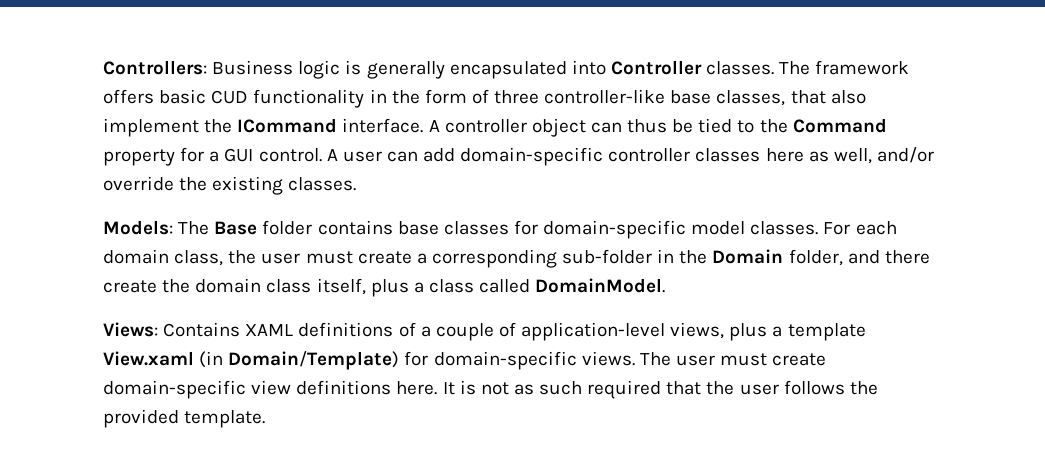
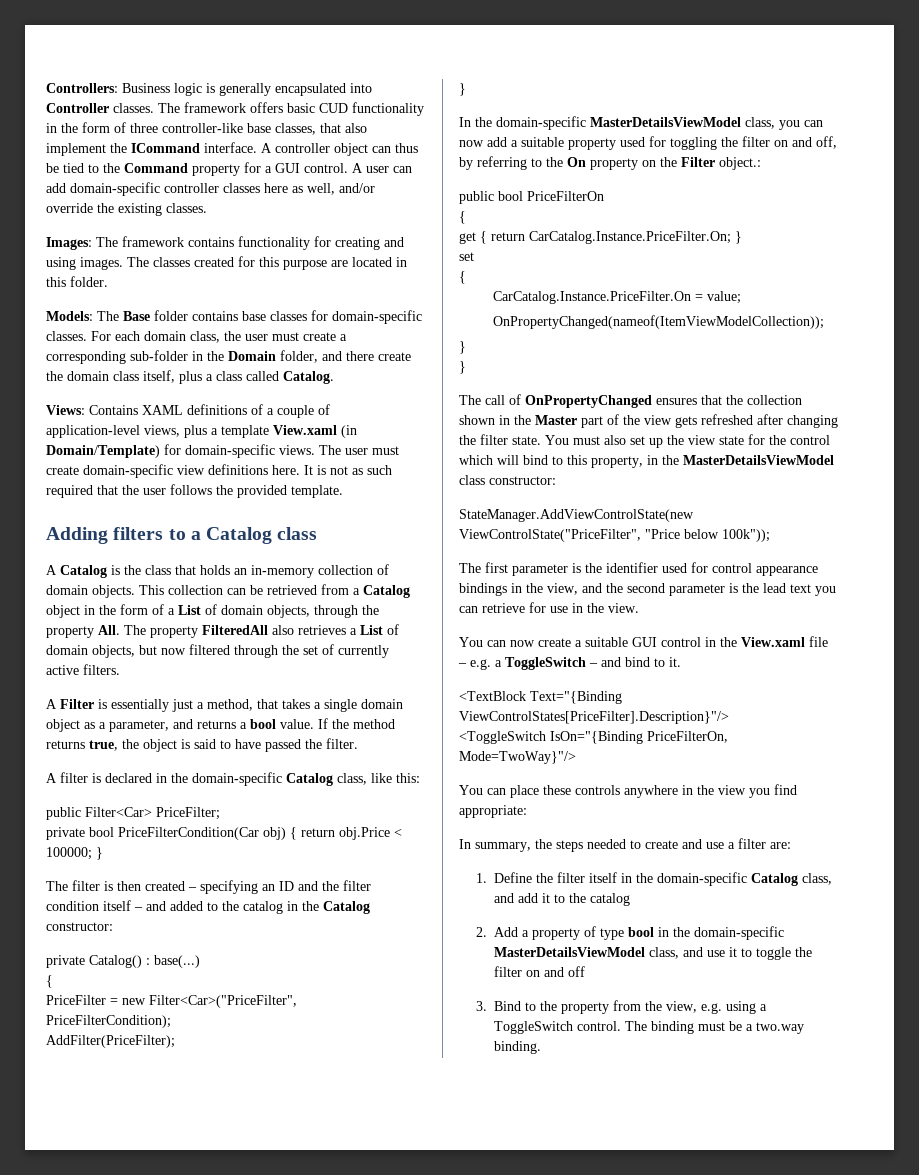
+ Images: The framework contains functionality for creating and using images. The classes created for this purpose are located in this folder.
- Models: The Base folder contains base classes for domain-specific model classes.
+ Models: The Base folder contains base classes for domain-specific classes.
- For each domain class, the user must create a corresponding sub-folder in the Domain folder, and there create the domain class itself, plus a class called DomainModel.
+ For each domain class, the user must create a corresponding sub-folder in the Domain folder, and there create the domain class itself, plus a class called Catalog.
+ Adding filters to a Catalog class
+ A Catalog is the class that holds an in-memory collection of domain objects. This collection can be retrieved from a Catalog object in the form of a List of domain objects, through the property All. The property FilteredAll also retrieves a List of domain objects, but now filtered through the set of currently active filters.
+ A Filter is essentially just a method, that takes a single domain object as a parameter, and returns a bool value. If the method returns true, the object is said to have passed the filter.
+ A filter is declared in the domain-specific Catalog class, like this:
+ public Filter<Car> PriceFilter;
+ private bool PriceFilterCondition(Car obj) { return obj.Price < 100000; }
+ The filter is then created – specifying an ID and the filter condition itself – and added to the catalog in the Catalog constructor:
+ private Catalog() : base(...)
+ {
+ PriceFilter = new Filter<Car>("PriceFilter", PriceFilterCondition);
+ AddFilter(PriceFilter);
+ }
+ In the domain-specific MasterDetailsViewModel class, you can now add a suitable property used for toggling the filter on and off, by referring to the On property on the Filter object.:
+ public bool PriceFilterOn
+ {
+ get { return CarCatalog.Instance.PriceFilter.On; }
+ set
+ {
+ CarCatalog.Instance.PriceFilter.On = value;
+ OnPropertyChanged(nameof(ItemViewModelCollection));
+ }
+ }
+ The call of OnPropertyChanged ensures that the collection shown in the Master part of the view gets refreshed after changing the filter state. You must also set up the view state for the control which will bind to this property, in the MasterDetailsViewModel class constructor:
+ StateManager.AddViewControlState(new ViewControlState("PriceFilter", "Price below 100k"));
+ The first parameter is the identifier used for control appearance bindings in the view, and the second parameter is the lead text you can retrieve for use in the view.
+ You can now create a suitable GUI control in the View.xaml file – e.g. a ToggleSwitch – and bind to it.
+ <TextBlock Text="{Binding ViewControlStates[PriceFilter].Description}"/>
+ <ToggleSwitch IsOn="{Binding PriceFilterOn, Mode=TwoWay}"/>
+ You can place these controls anywhere in the view you find appropriate:
+ In summary, the steps needed to create and use a filter are:
+ 1. Define the filter itself in the domain-specific Catalog class, and add it to the catalog
+ 2. Add a property of type bool in the domain-specific MasterDetailsViewModel class, and use it to toggle the filter on and off
+ 3. Bind to the property from the view, e.g. using a ToggleSwitch control. The binding must be a two.way binding.

